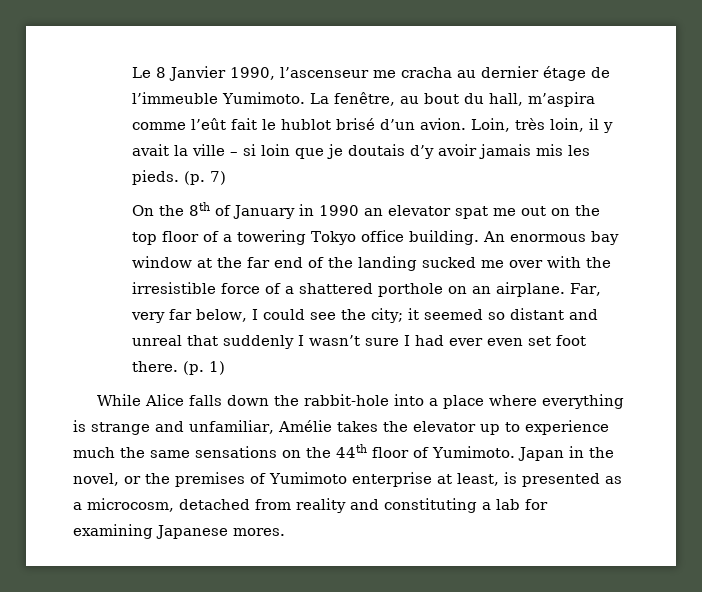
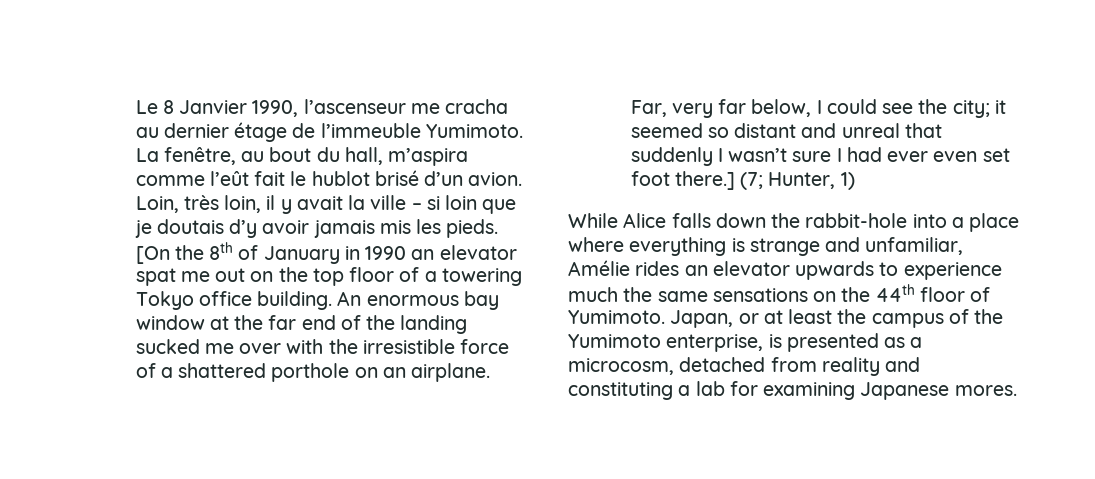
- (p. 7)
- On the 8th of January in 1990 an elevator spat me out on the top floor of a towering Tokyo office building.
+ [On the 8th of January in 1990 an elevator spat me out on the top floor of a towering Tokyo office building.
- Far, very far below, I could see the city; it seemed so distant and unreal that suddenly I wasn’t sure I had ever even set foot there. (p. 1)
+ Far, very far below, I could see the city; it seemed so distant and unreal that suddenly I wasn’t sure I had ever even set foot there.] (7; Hunter, 1)
- While Alice falls down the rabbit-hole into a place where everything is strange and unfamiliar, Amélie takes the elevator up to experience much the same sensations on the 44th floor of Yumimoto.
+ While Alice falls down the rabbit-hole into a place where everything is strange and unfamiliar, Amélie rides an elevator upwards to experience much the same sensations on the 44th floor of Yumimoto.
- Japan in the novel, or the premises of Yumimoto enterprise at least, is presented as a microcosm, detached from reality and constituting a lab for examining Japanese mores.
+ Japan, or at least the campus of the Yumimoto enterprise, is presented as a microcosm, detached from reality and constituting a lab for examining Japanese mores.

